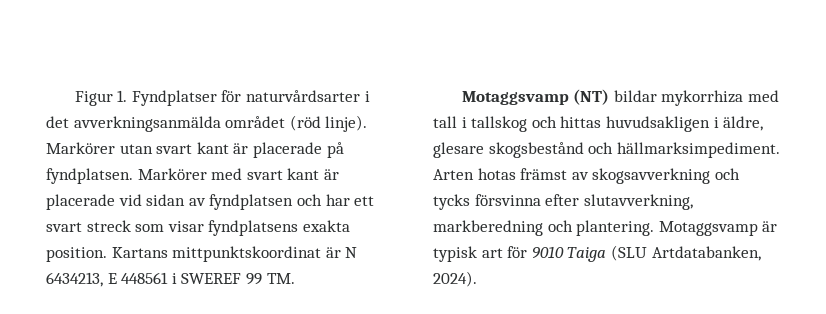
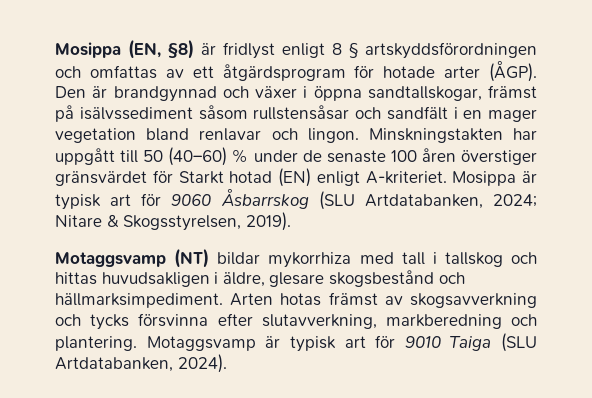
- Figur 1. Fyndplatser för naturvårdsarter i det avverkningsanmälda området (röd linje). Markörer utan svart kant är placerade på fyndplatsen. Markörer med svart kant är placerade vid sidan av fyndplatsen och har ett svart streck som visar fyndplatsens exakta position. Kartans mittpunktskoordinat är N 6434213, E 448561 i SWEREF 99 TM.
+ Mosippa (EN, §8) är fridlyst enligt 8 § artskyddsförordningen och omfattas av ett åtgärdsprogram för hotade arter (ÅGP). Den är brandgynnad och växer i öppna sandtallskogar, främst på isälvssediment såsom rullstensåsar och sandfält i en mager vegetation bland renlavar och lingon. Minskningstakten har uppgått till 50 (40–60) % under de senaste 100 åren överstiger gränsvärdet för Starkt hotad (EN) enligt A-kriteriet. Mosippa är typisk art för 9060 Åsbarrskog (SLU Artdatabanken, 2024; Nitare & Skogsstyrelsen, 2019).

